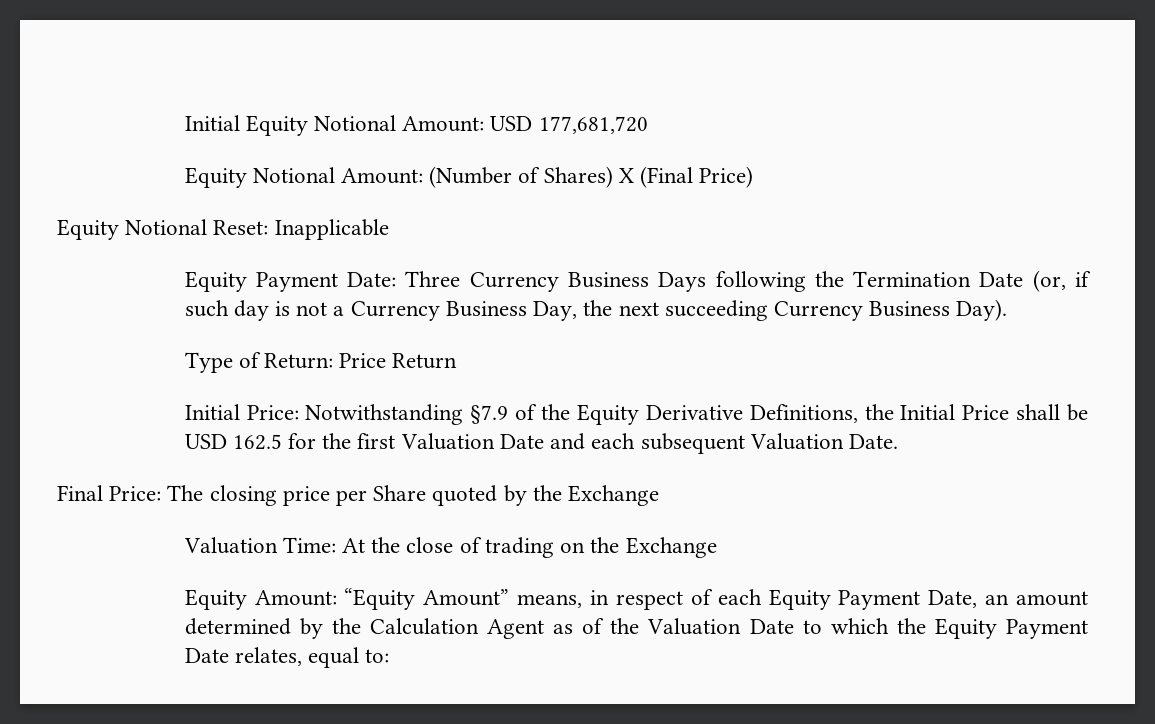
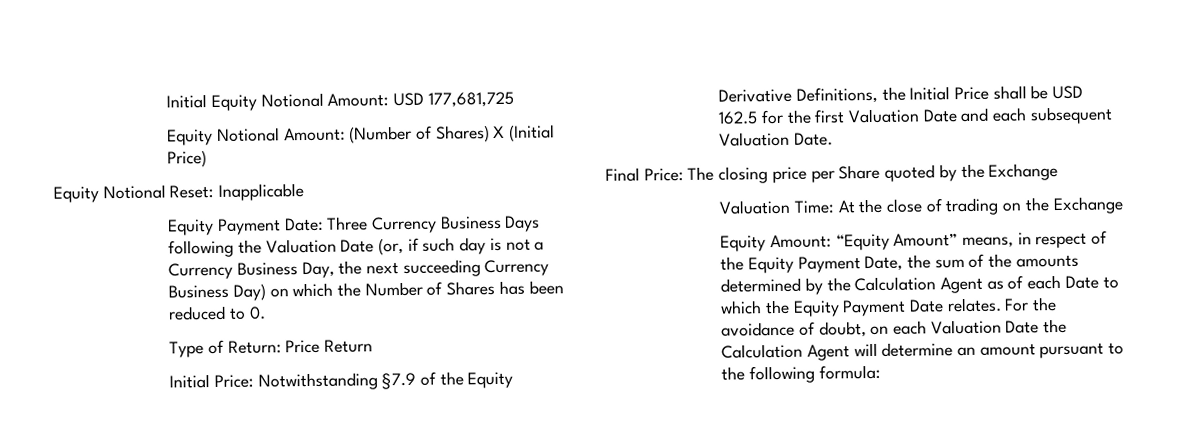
- Initial Equity Notional Amount: USD 177,681,720
+ Initial Equity Notional Amount: USD 177,681,725
- Equity Notional Amount: (Number of Shares) X (Final Price)
+ Equity Notional Amount: (Number of Shares) X (Initial Price)
- Equity Payment Date: Three Currency Business Days following the Termination Date (or, if such day is not a Currency Business Day, the next succeeding Currency Business Day).
+ Equity Payment Date: Three Currency Business Days following the Valuation Date (or, if such day is not a Currency Business Day, the next succeeding Currency Business Day) on which the Number of Shares has been reduced to 0.
- Equity Amount: “Equity Amount” means, in respect of each Equity Payment Date, an amount determined by the Calculation Agent as of the Valuation Date to which the Equity Payment Date relates, equal to:
+ Equity Amount: “Equity Amount” means, in respect of the Equity Payment Date, the sum of the amounts determined by the Calculation Agent as of each Date to which the Equity Payment Date relates. For the avoidance of doubt, on each Valuation Date the Calculation Agent will determine an amount pursuant to the following formula:

